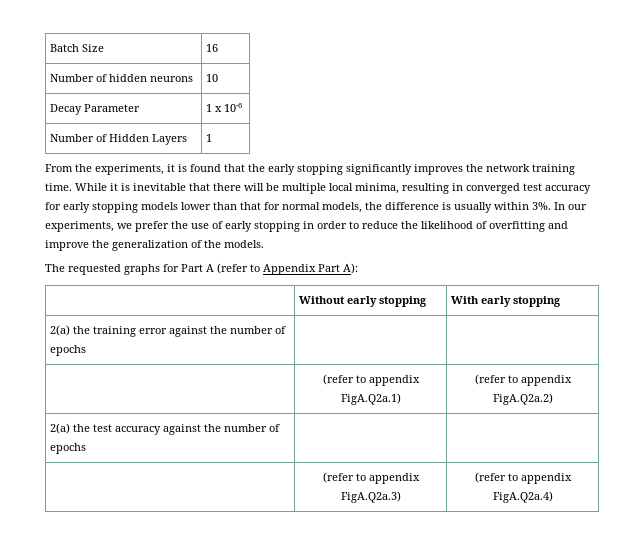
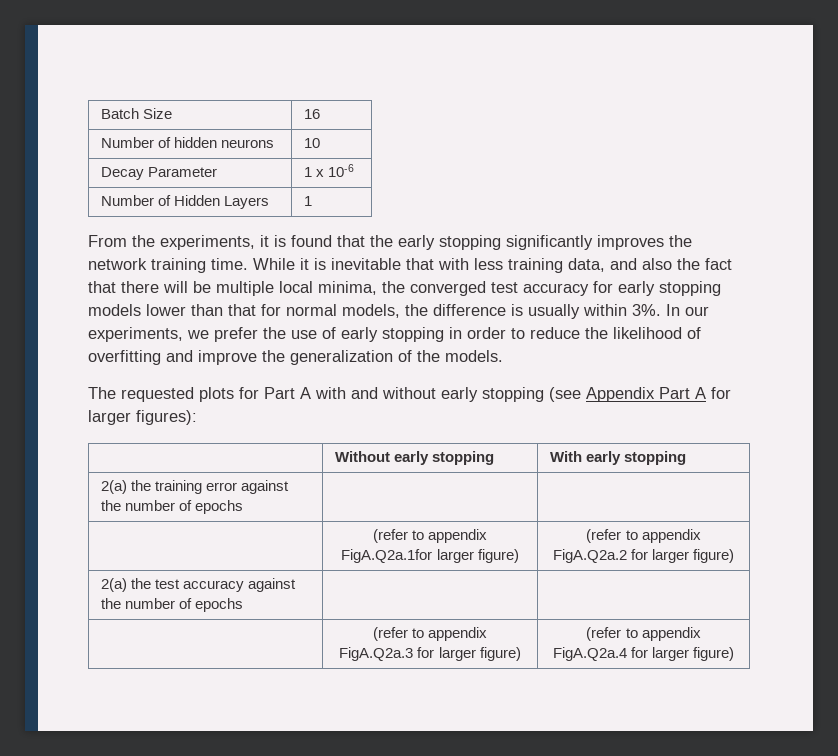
- While it is inevitable that there will be multiple local minima, resulting in converged test accuracy for early stopping models lower than that for normal models, the difference is usually within 3%.
+ While it is inevitable that with less training data, and also the fact that there will be multiple local minima, the converged test accuracy for early stopping models lower than that for normal models, the difference is usually within 3%.
- The requested graphs for Part A (refer to Appendix Part A):
+ The requested plots for Part A with and without early stopping (see Appendix Part A for larger figures):
- | (refer to appendix FigA.Q2a.1) | (refer to appendix FigA.Q2a.2)
+ | (refer to appendix FigA.Q2a.1for larger figure) | (refer to appendix FigA.Q2a.2 for larger figure)
- | (refer to appendix FigA.Q2a.3) | (refer to appendix FigA.Q2a.4)
+ | (refer to appendix FigA.Q2a.3 for larger figure) | (refer to appendix FigA.Q2a.4 for larger figure)

